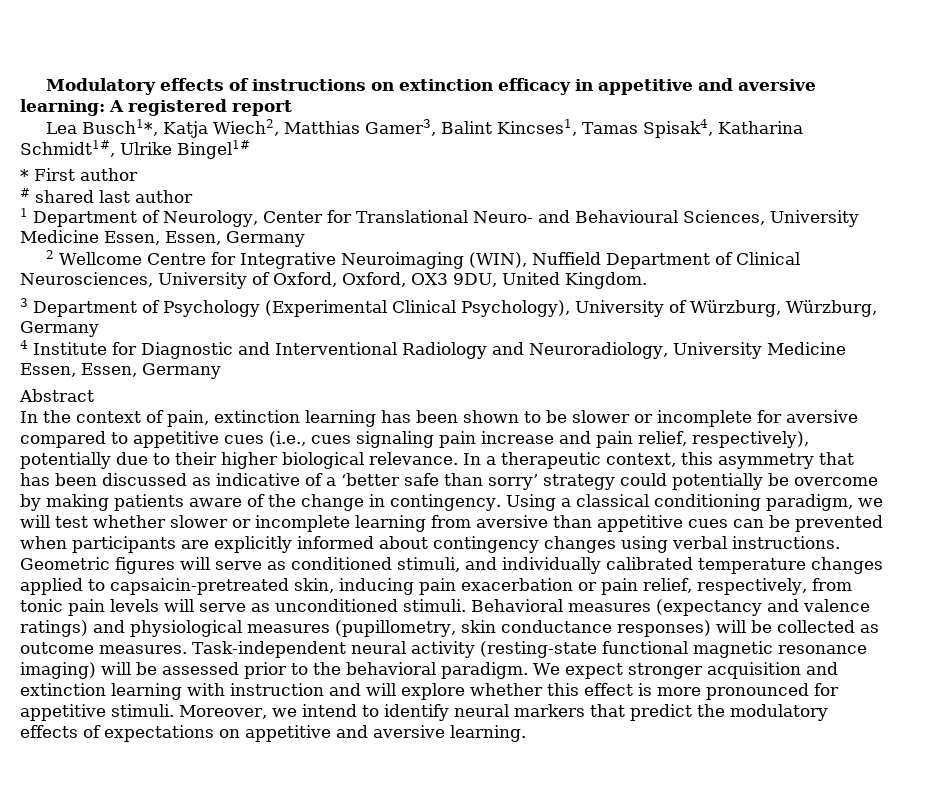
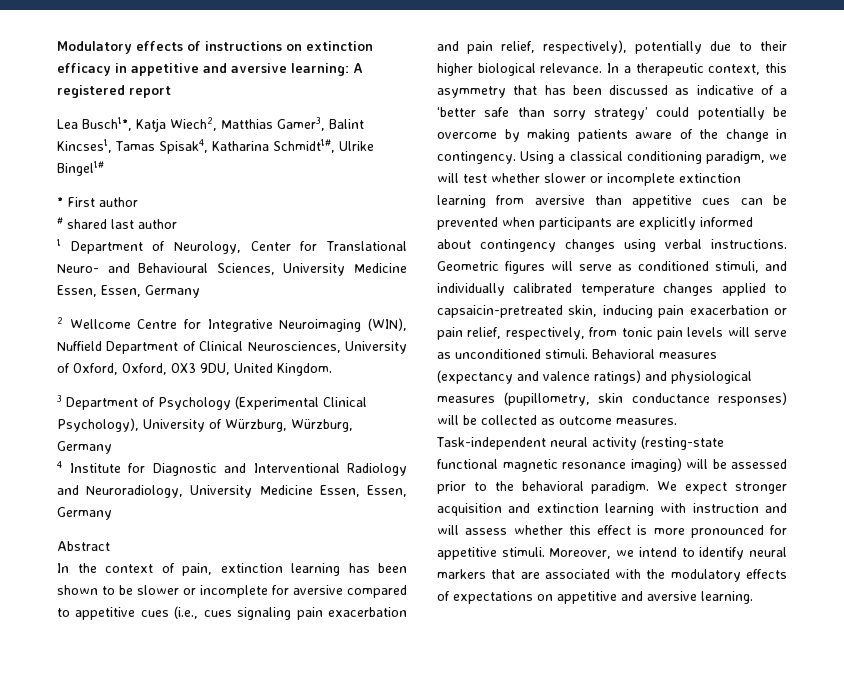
- In the context of pain, extinction learning has been shown to be slower or incomplete for aversive compared to appetitive cues (i.e., cues signaling pain increase and pain relief, respectively), potentially due to their higher biological relevance.
+ In the context of pain, extinction learning has been shown to be slower or incomplete for aversive compared to appetitive cues (i.e., cues signaling pain exacerbation and pain relief, respectively), potentially due to their higher biological relevance.
- In a therapeutic context, this asymmetry that has been discussed as indicative of a ‘better safe than sorry’ strategy could potentially be overcome by making patients aware of the change in contingency.
+ In a therapeutic context, this asymmetry that has been discussed as indicative of a ‘better safe than sorry strategy’ could potentially be overcome by making patients aware of the change in contingency.
- Using a classical conditioning paradigm, we will test whether slower or incomplete learning from aversive than appetitive cues can be prevented when participants are explicitly informed about contingency changes using verbal instructions.
+ Using a classical conditioning paradigm, we will test whether slower or incomplete extinction learning from aversive than appetitive cues can be prevented when participants are explicitly informed about contingency changes using verbal instructions.
- We expect stronger acquisition and extinction learning with instruction and will explore whether this effect is more pronounced for appetitive stimuli.
+ We expect stronger acquisition and extinction learning with instruction and will assess whether this effect is more pronounced for appetitive stimuli.
- Moreover, we intend to identify neural markers that predict the modulatory effects of expectations on appetitive and aversive learning.
+ Moreover, we intend to identify neural markers that are associated with the modulatory effects of expectations on appetitive and aversive learning.

